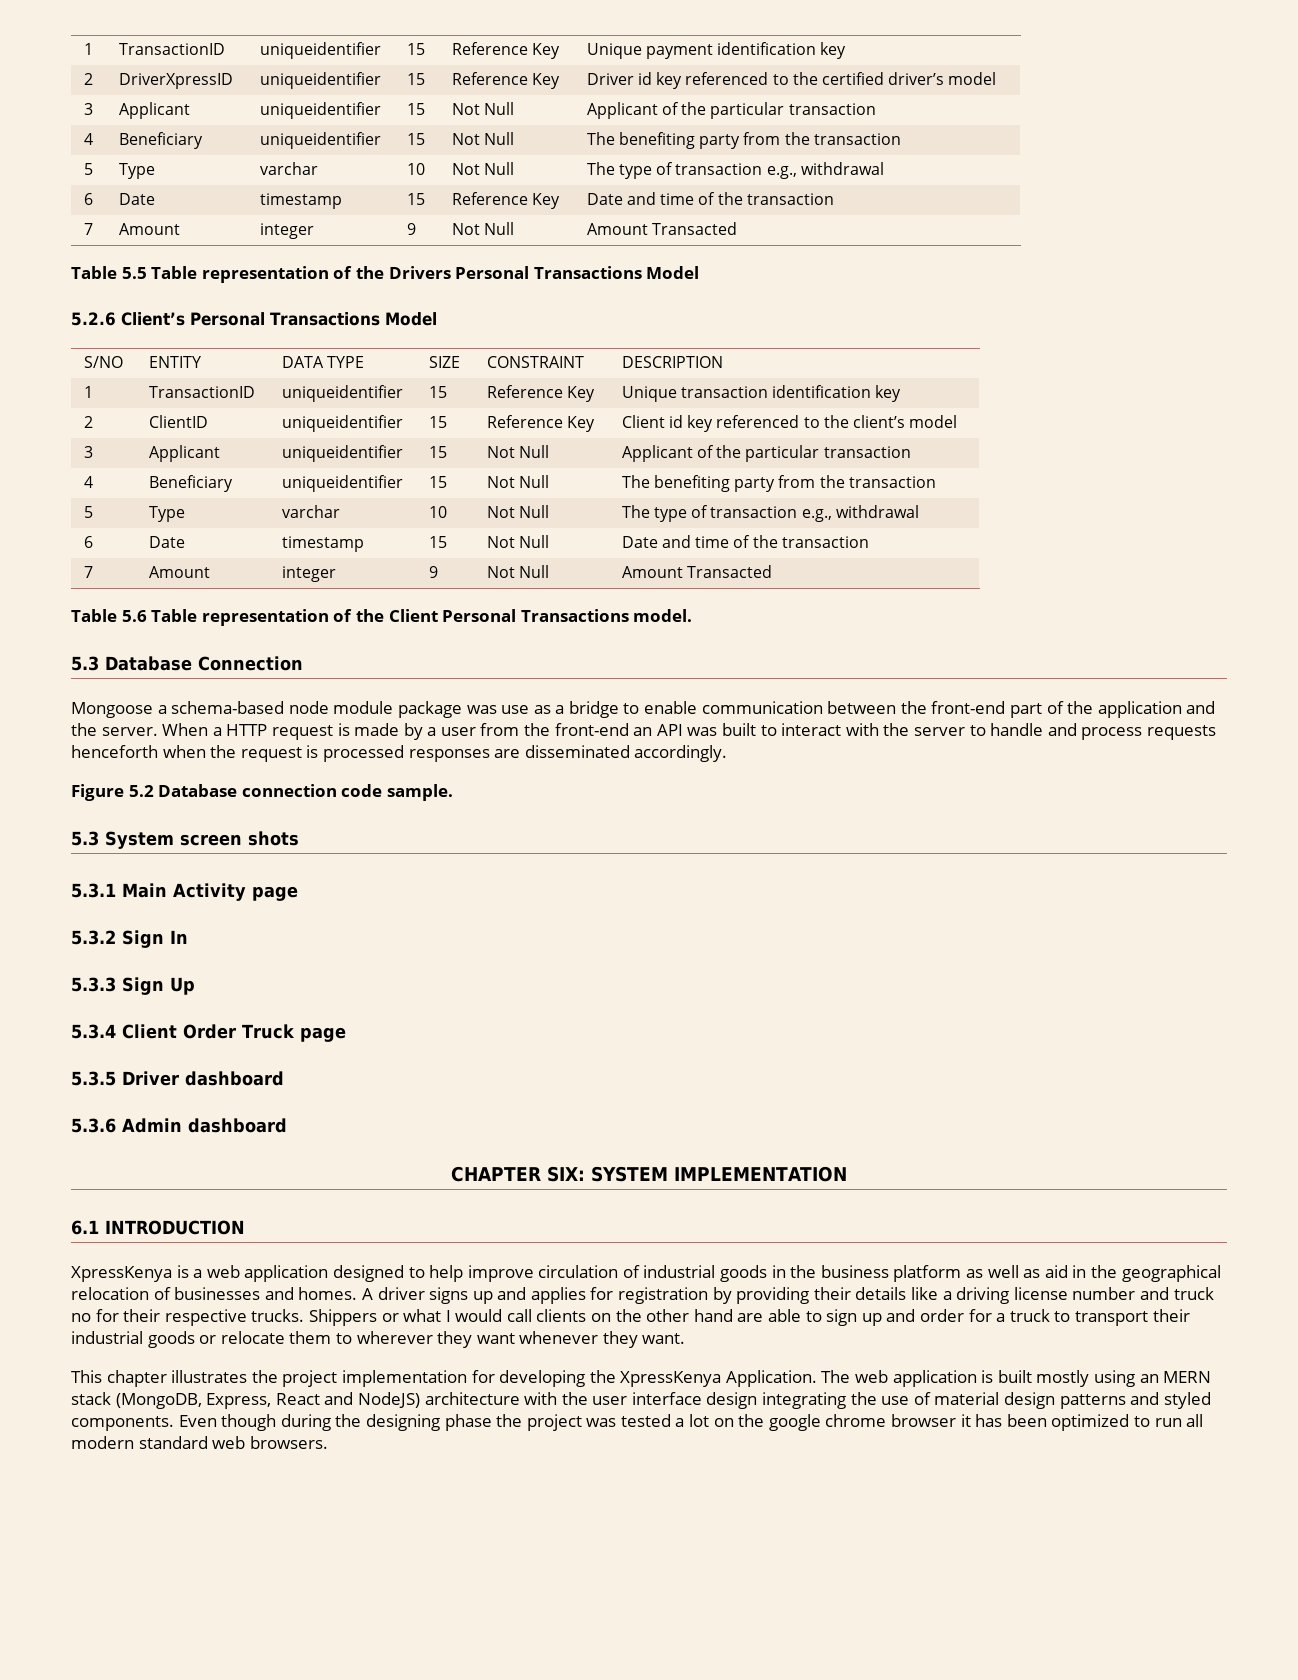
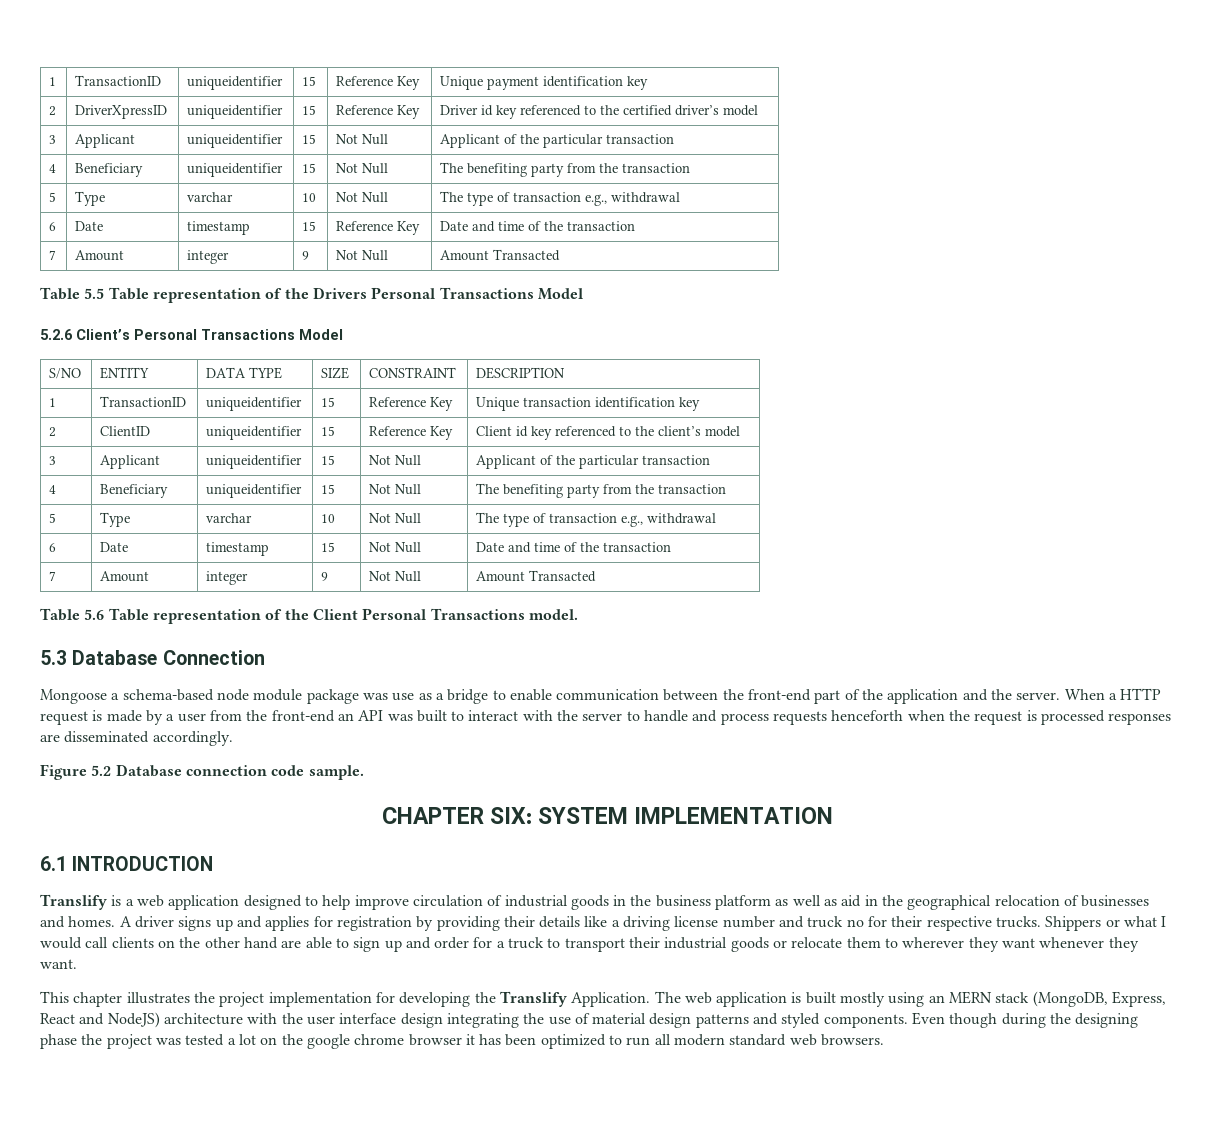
- 5.3 System screen shots
- 5.3.1 Main Activity page
- 5.3.2 Sign In
- 5.3.3 Sign Up
- 5.3.4 Client Order Truck page
- 5.3.5 Driver dashboard
- 5.3.6 Admin dashboard
- XpressKenya is a web application designed to help improve circulation of industrial goods in the business platform as well as aid in the geographical relocation of businesses and homes.
+ Translify is a web application designed to help improve circulation of industrial goods in the business platform as well as aid in the geographical relocation of businesses and homes.
- This chapter illustrates the project implementation for developing the XpressKenya Application.
+ This chapter illustrates the project implementation for developing the Translify Application.

